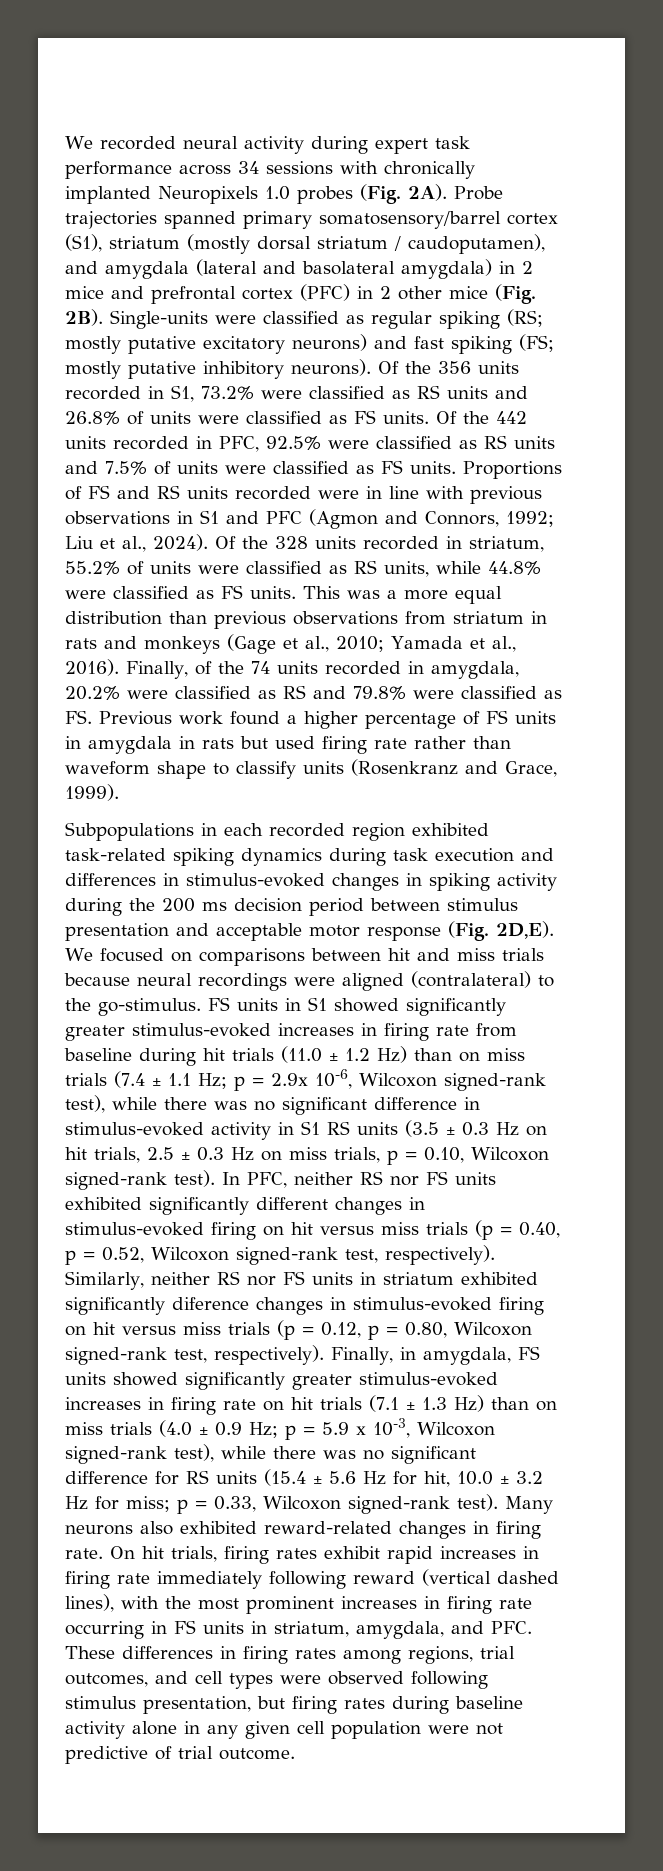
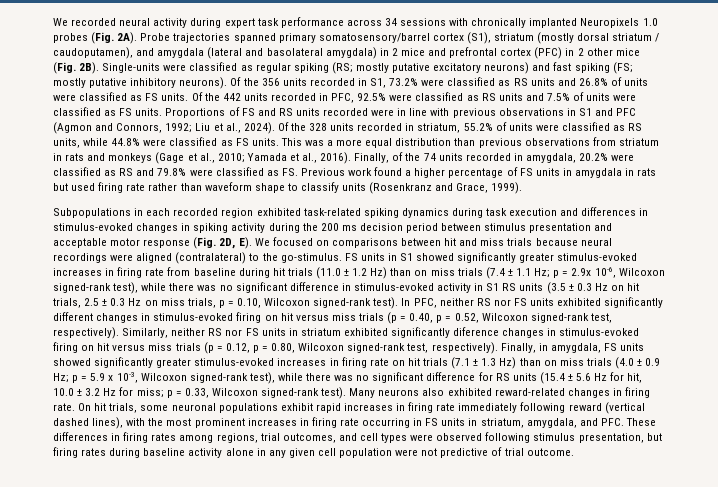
- Subpopulations in each recorded region exhibited task-related spiking dynamics during task execution and differences in stimulus-evoked changes in spiking activity during the 200 ms decision period between stimulus presentation and acceptable motor response (Fig. 2D,E). We focused on comparisons between hit and miss trials because neural recordings were aligned (contralateral) to the go-stimulus.
+ Subpopulations in each recorded region exhibited task-related spiking dynamics during task execution and differences in stimulus-evoked changes in spiking activity during the 200 ms decision period between stimulus presentation and acceptable motor response (Fig. 2D, E). We focused on comparisons between hit and miss trials because neural recordings were aligned (contralateral) to the go-stimulus.
- On hit trials, firing rates exhibit rapid increases in firing rate immediately following reward (vertical dashed lines), with the most prominent increases in firing rate occurring in FS units in striatum, amygdala, and PFC. These differences in firing rates among regions, trial outcomes, and cell types were observed following stimulus presentation, but firing rates during baseline activity alone in any given cell population were not predictive of trial outcome.
+ On hit trials, some neuronal populations exhibit rapid increases in firing rate immediately following reward (vertical dashed lines), with the most prominent increases in firing rate occurring in FS units in striatum, amygdala, and PFC. These differences in firing rates among regions, trial outcomes, and cell types were observed following stimulus presentation, but firing rates during baseline activity alone in any given cell population were not predictive of trial outcome.

